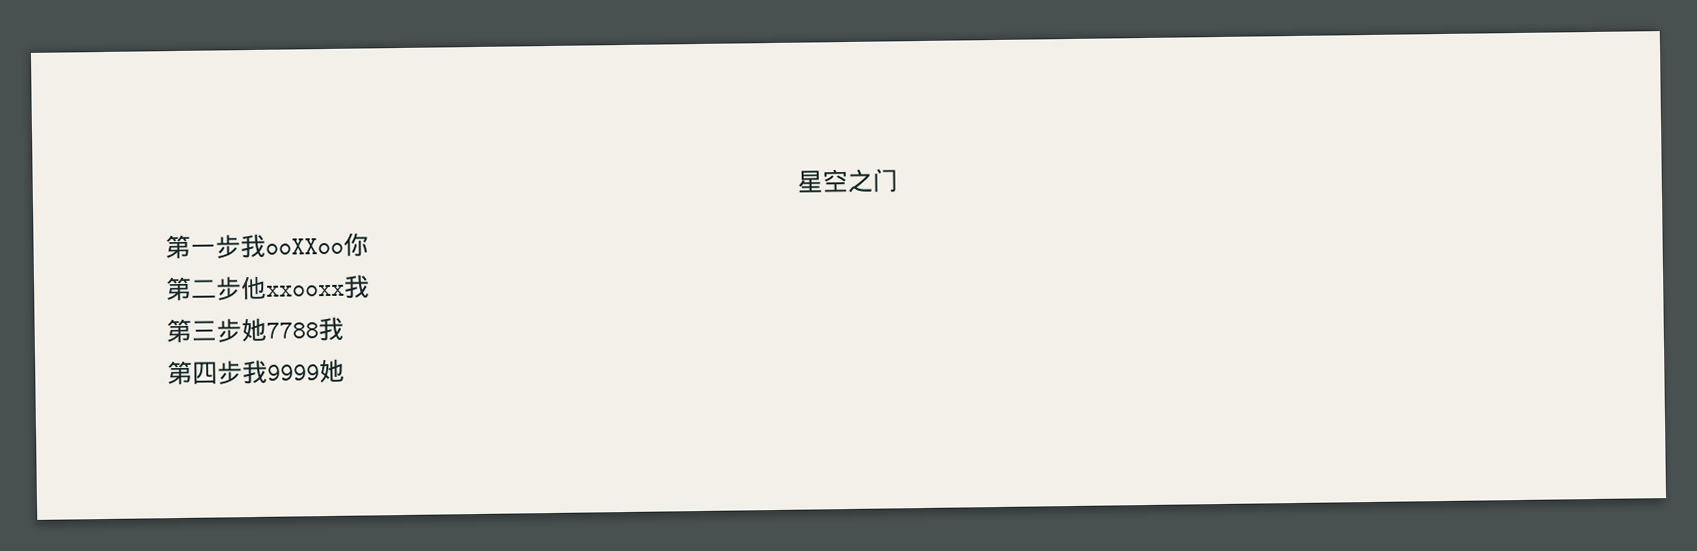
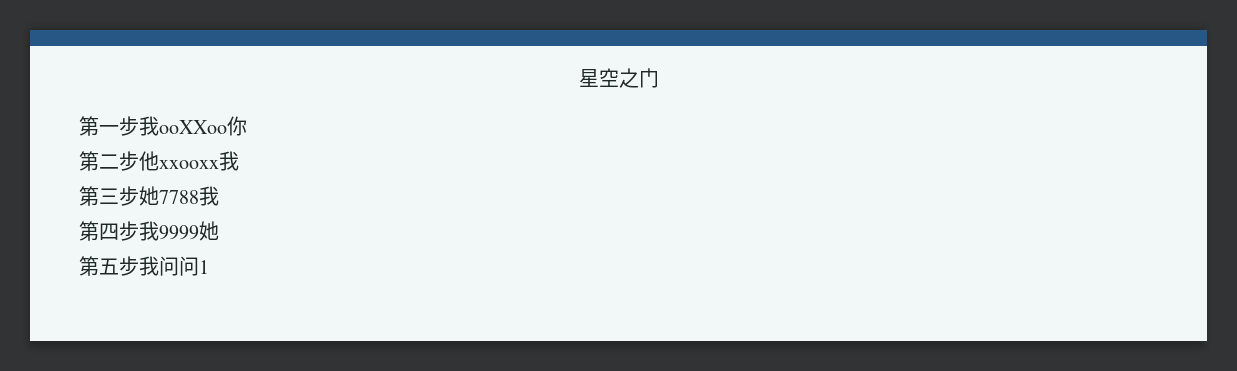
+ 第五步我问问1

